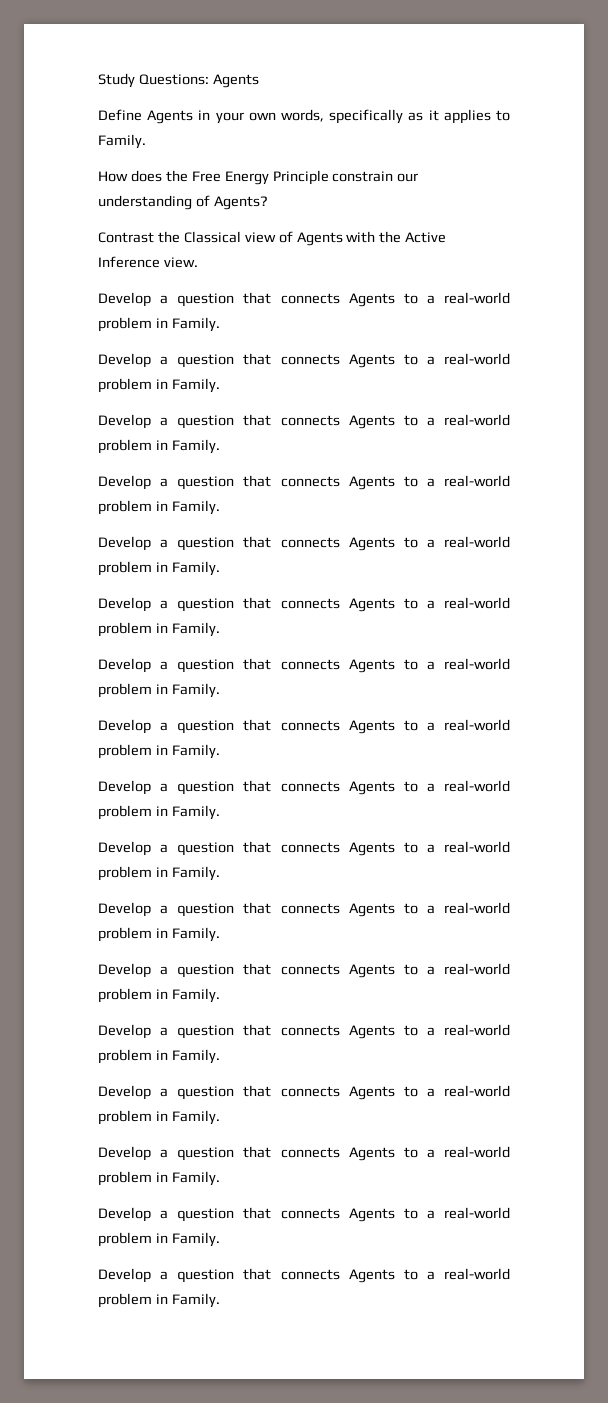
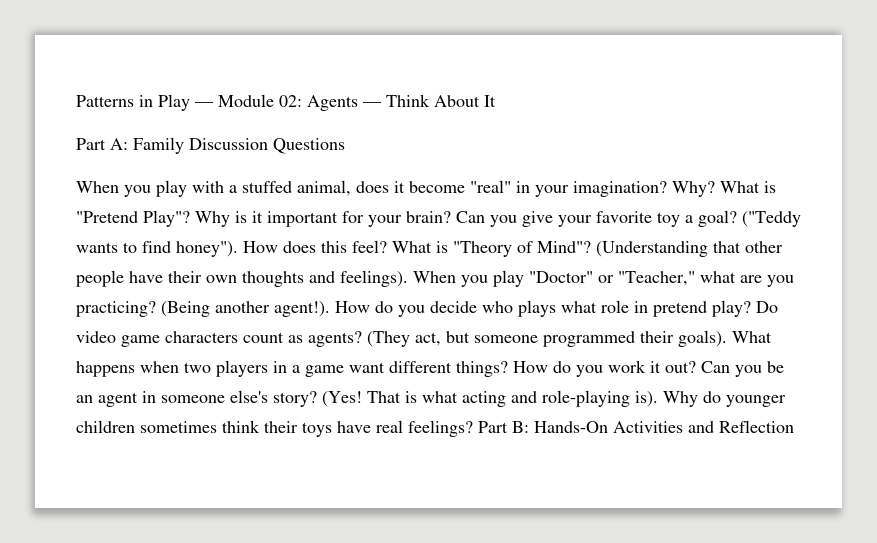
- Study Questions: Agents
- Define Agents in your own words, specifically as it applies to Family.
- How does the Free Energy Principle constrain our understanding of Agents?
- Contrast the Classical view of Agents with the Active Inference view.
- Develop a question that connects Agents to a real-world problem in Family.
- Develop a question that connects Agents to a real-world problem in Family.
- Develop a question that connects Agents to a real-world problem in Family.
- Develop a question that connects Agents to a real-world problem in Family.
- Develop a question that connects Agents to a real-world problem in Family.
- Develop a question that connects Agents to a real-world problem in Family.
- Develop a question that connects Agents to a real-world problem in Family.
- Develop a question that connects Agents to a real-world problem in Family.
- Develop a question that connects Agents to a real-world problem in Family.
- Develop a question that connects Agents to a real-world problem in Family.
- Develop a question that connects Agents to a real-world problem in Family.
- Develop a question that connects Agents to a real-world problem in Family.
- Develop a question that connects Agents to a real-world problem in Family.
- Develop a question that connects Agents to a real-world problem in Family.
- Develop a question that connects Agents to a real-world problem in Family.
- Develop a question that connects Agents to a real-world problem in Family.
- Develop a question that connects Agents to a real-world problem in Family.
+ Patterns in Play — Module 02: Agents — Think About It
+ Part A: Family Discussion Questions
+ When you play with a stuffed animal, does it become "real" in your imagination? Why? What is "Pretend Play"? Why is it important for your brain? Can you give your favorite toy a goal? ("Teddy wants to find honey"). How does this feel? What is "Theory of Mind"? (Understanding that other people have their own thoughts and feelings). When you play "Doctor" or "Teacher," what are you practicing? (Being another agent!). How do you decide who plays what role in pretend play? Do video game characters count as agents? (They act, but someone programmed their goals). What happens when two players in a game want different things? How do you work it out? Can you be an agent in someone else's story? (Yes! That is what acting and role-playing is). Why do younger children sometimes think their toys have real feelings? Part B: Hands-On Activities and Reflection

